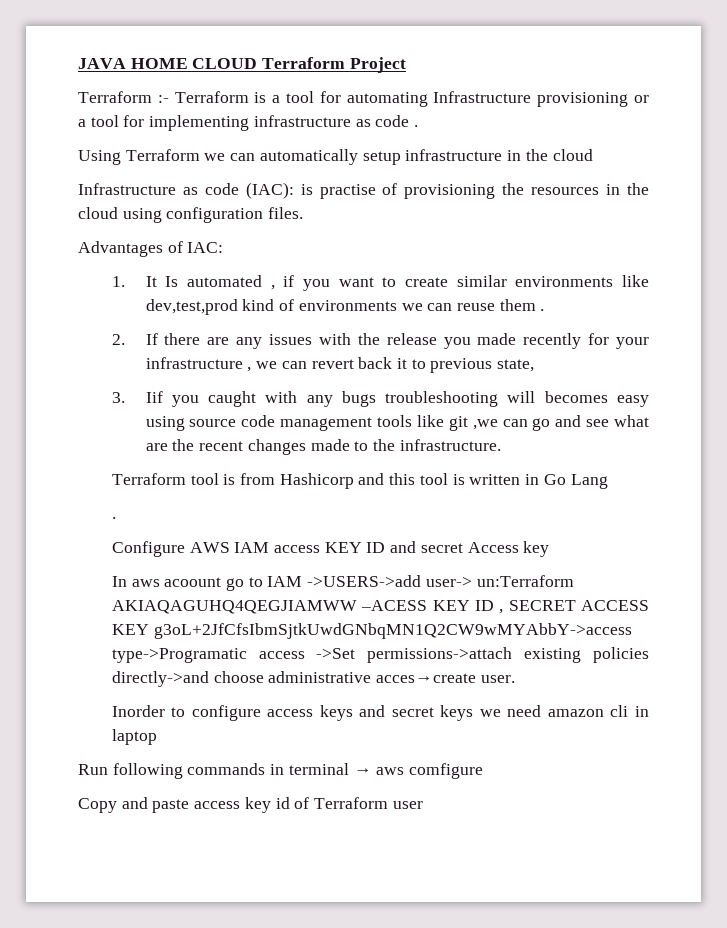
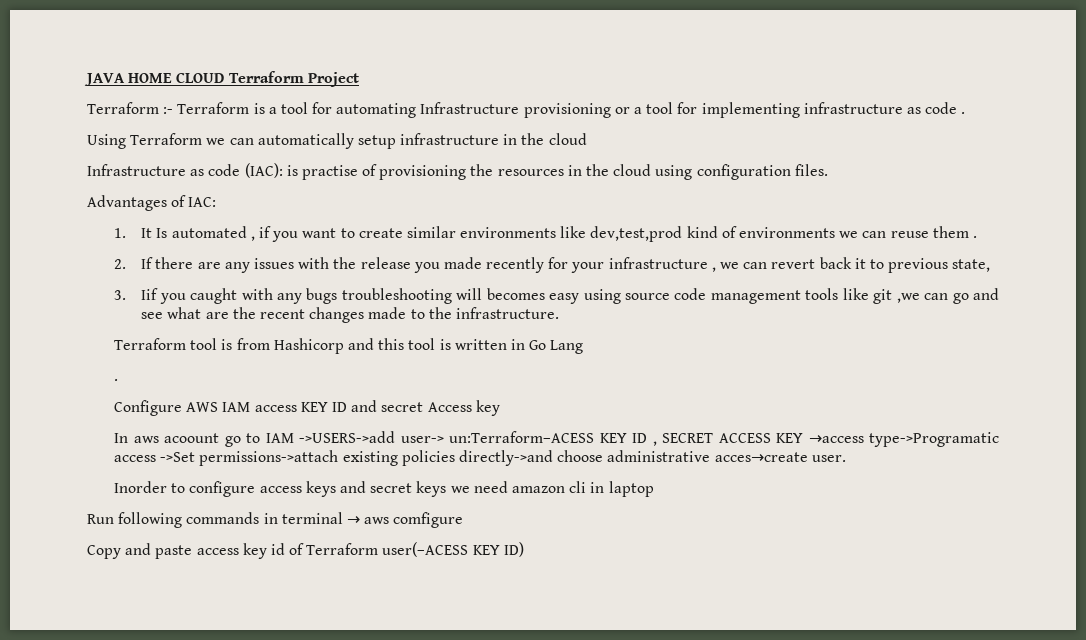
- In aws acoount go to IAM ->USERS->add user-> un:Terraform AKIAQAGUHQ4QEGJIAMWW –ACESS KEY ID , SECRET ACCESS KEY g3oL+2JfCfsIbmSjtkUwdGNbqMN1Q2CW9wMYAbbY->access type->Programatic access ->Set permissions->attach existing policies directly->and choose administrative acces→create user.
+ In aws acoount go to IAM ->USERS->add user-> un:Terraform–ACESS KEY ID , SECRET ACCESS KEY →access type->Programatic access ->Set permissions->attach existing policies directly->and choose administrative acces→create user.
- Copy and paste access key id of Terraform user
+ Copy and paste access key id of Terraform user(–ACESS KEY ID)

